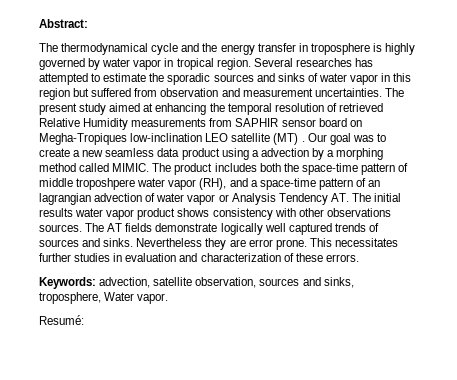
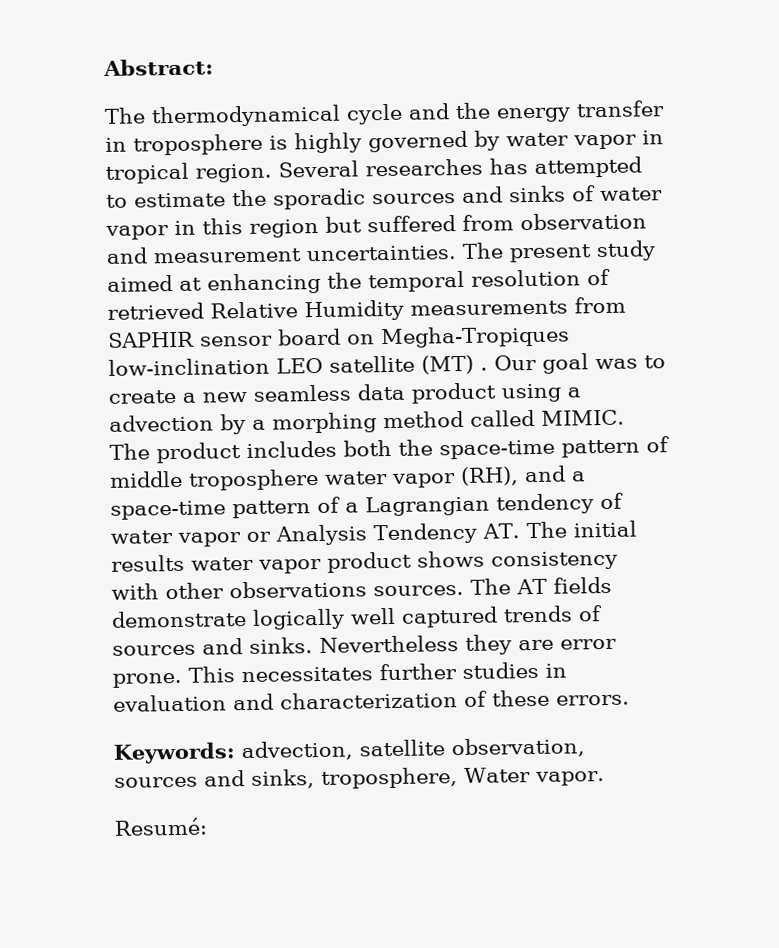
- The product includes both the space-time pattern of middle troposhpere water vapor (RH), and a space-time pattern of an lagrangian advection of water vapor or Analysis Tendency AT. The initial results water vapor product shows consistency with other observations sources.
+ The product includes both the space-time pattern of middle troposphere water vapor (RH), and a space-time pattern of a Lagrangian tendency of water vapor or Analysis Tendency AT. The initial results water vapor product shows consistency with other observations sources.

